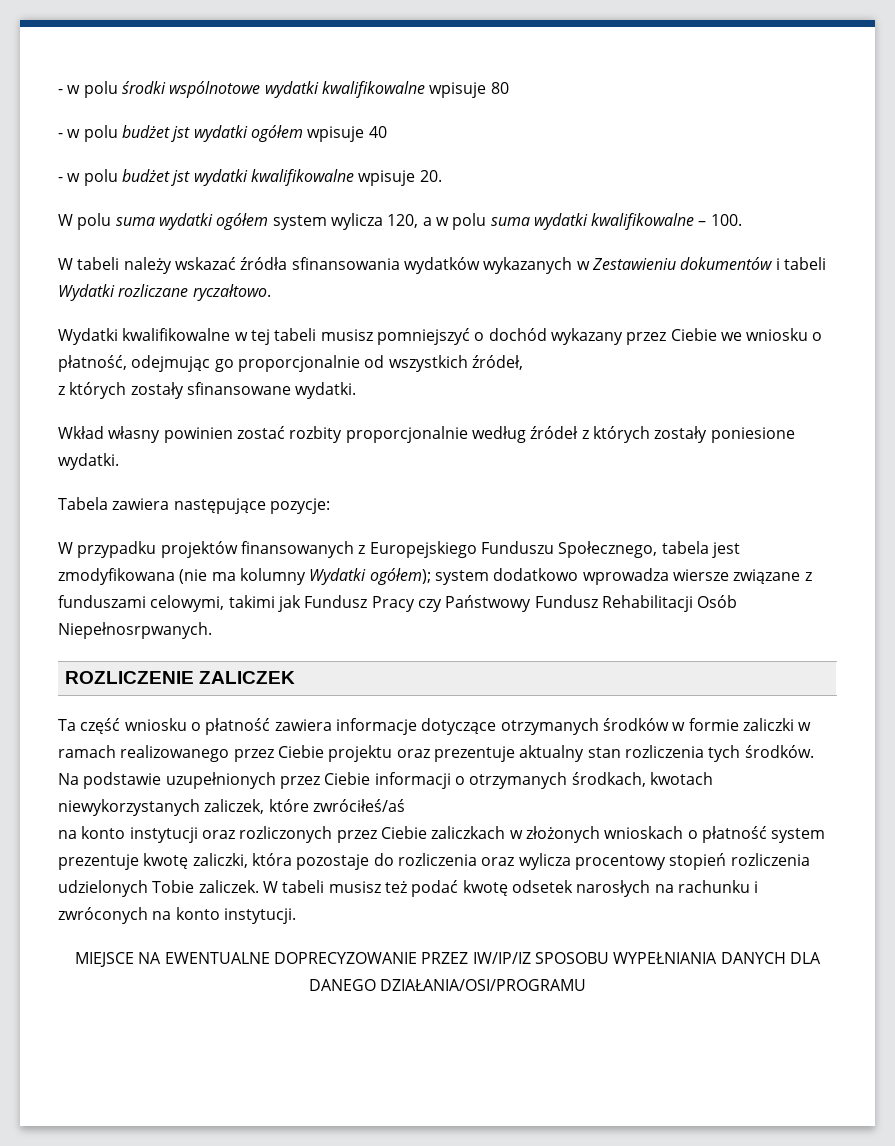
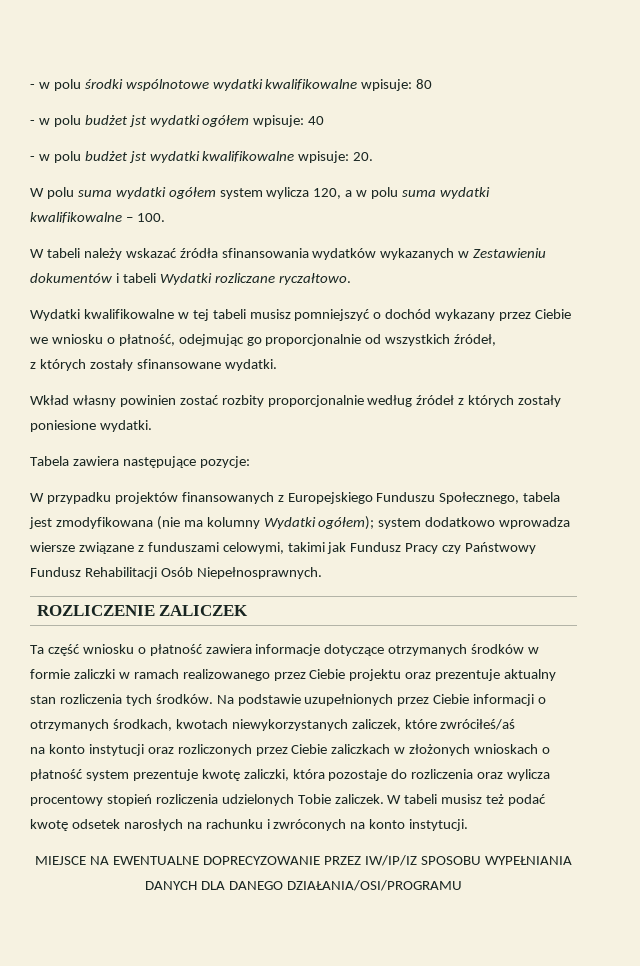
- - w polu środki wspólnotowe wydatki kwalifikowalne wpisuje 80
+ - w polu środki wspólnotowe wydatki kwalifikowalne wpisuje: 80
- - w polu budżet jst wydatki ogółem wpisuje 40
+ - w polu budżet jst wydatki ogółem wpisuje: 40
- - w polu budżet jst wydatki kwalifikowalne wpisuje 20.
+ - w polu budżet jst wydatki kwalifikowalne wpisuje: 20.
- W przypadku projektów finansowanych z Europejskiego Funduszu Społecznego, tabela jest zmodyfikowana (nie ma kolumny Wydatki ogółem); system dodatkowo wprowadza wiersze związane z funduszami celowymi, takimi jak Fundusz Pracy czy Państwowy Fundusz Rehabilitacji Osób Niepełnosrpwanych.
+ W przypadku projektów finansowanych z Europejskiego Funduszu Społecznego, tabela jest zmodyfikowana (nie ma kolumny Wydatki ogółem); system dodatkowo wprowadza wiersze związane z funduszami celowymi, takimi jak Fundusz Pracy czy Państwowy Fundusz Rehabilitacji Osób Niepełnosprawnych.

